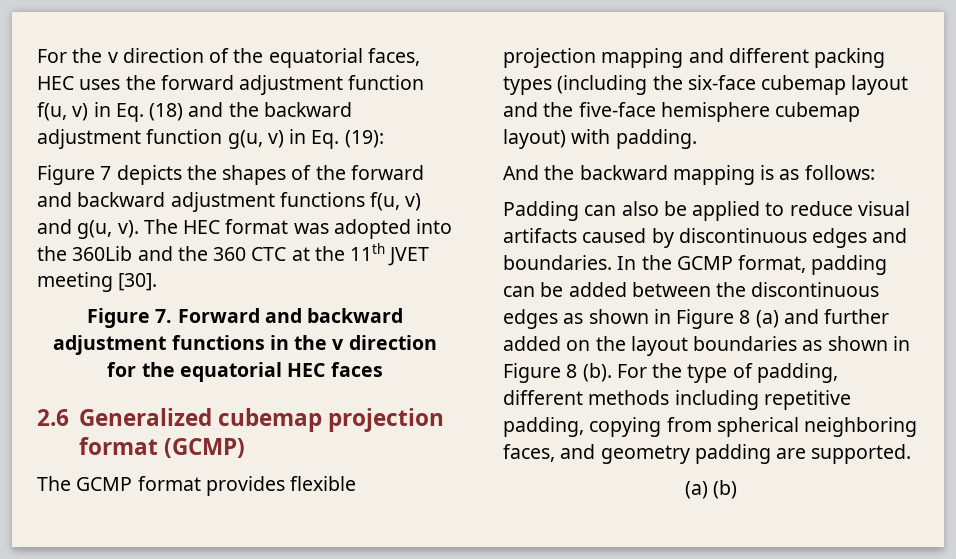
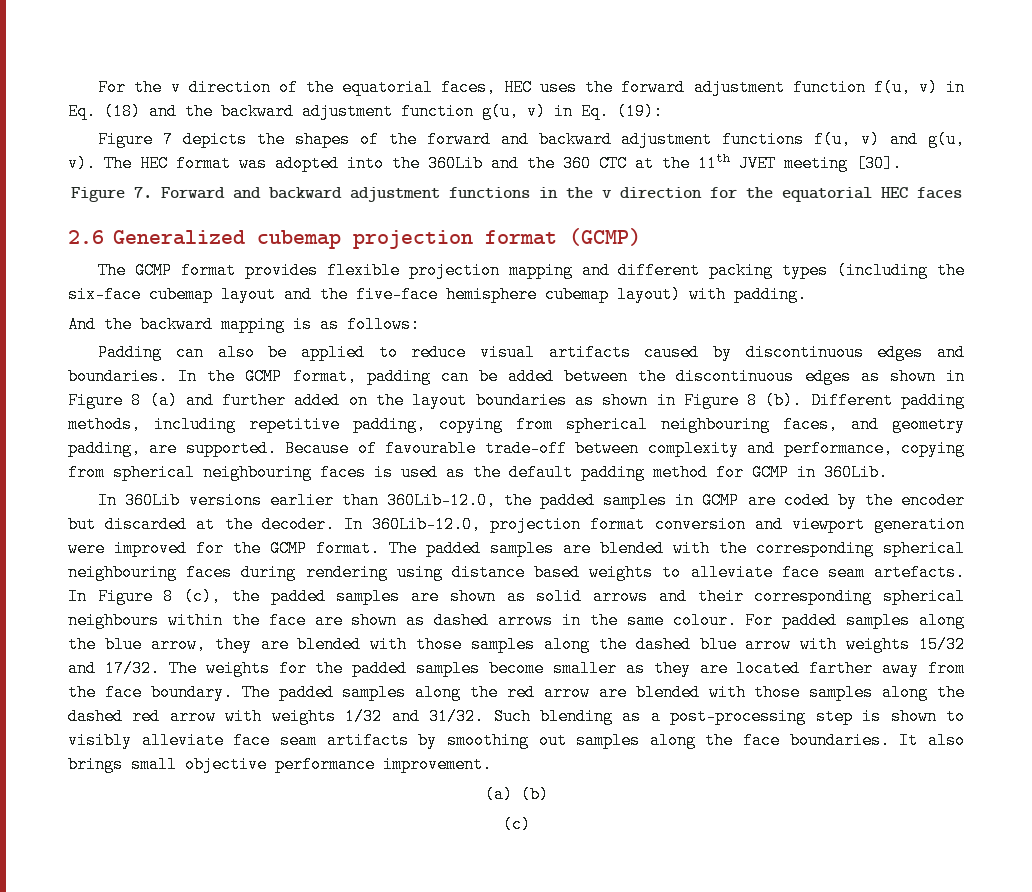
- For the type of padding, different methods including repetitive padding, copying from spherical neighboring faces, and geometry padding are supported.
+ Different padding methods, including repetitive padding, copying from spherical neighbouring faces, and geometry padding, are supported. Because of favourable trade-off between complexity and performance, copying from spherical neighbouring faces is used as the default padding method for GCMP in 360Lib.
+ In 360Lib versions earlier than 360Lib-12.0, the padded samples in GCMP are coded by the encoder but discarded at the decoder. In 360Lib-12.0, projection format conversion and viewport generation were improved for the GCMP format. The padded samples are blended with the corresponding spherical neighbouring faces during rendering using distance based weights to alleviate face seam artefacts. In Figure 8 (c), the padded samples are shown as solid arrows and their corresponding spherical neighbours within the face are shown as dashed arrows in the same colour. For padded samples along the blue arrow, they are blended with those samples along the dashed blue arrow with weights 15/32 and 17/32. The weights for the padded samples become smaller as they are located farther away from the face boundary. The padded samples along the red arrow are blended with those samples along the dashed red arrow with weights 1/32 and 31/32. Such blending as a post-processing step is shown to visibly alleviate face seam artifacts by smoothing out samples along the face boundaries. It also brings small objective performance improvement.
+ (c)

